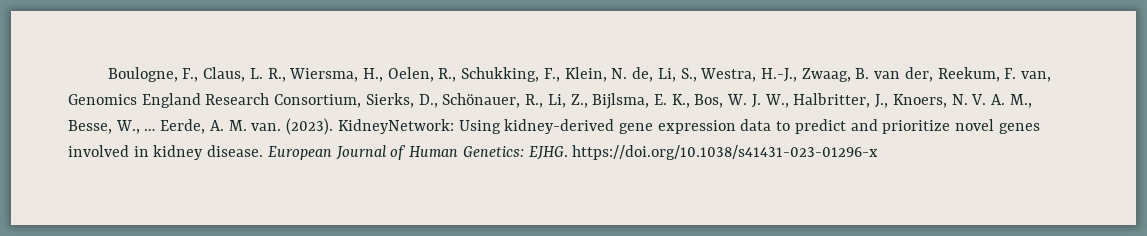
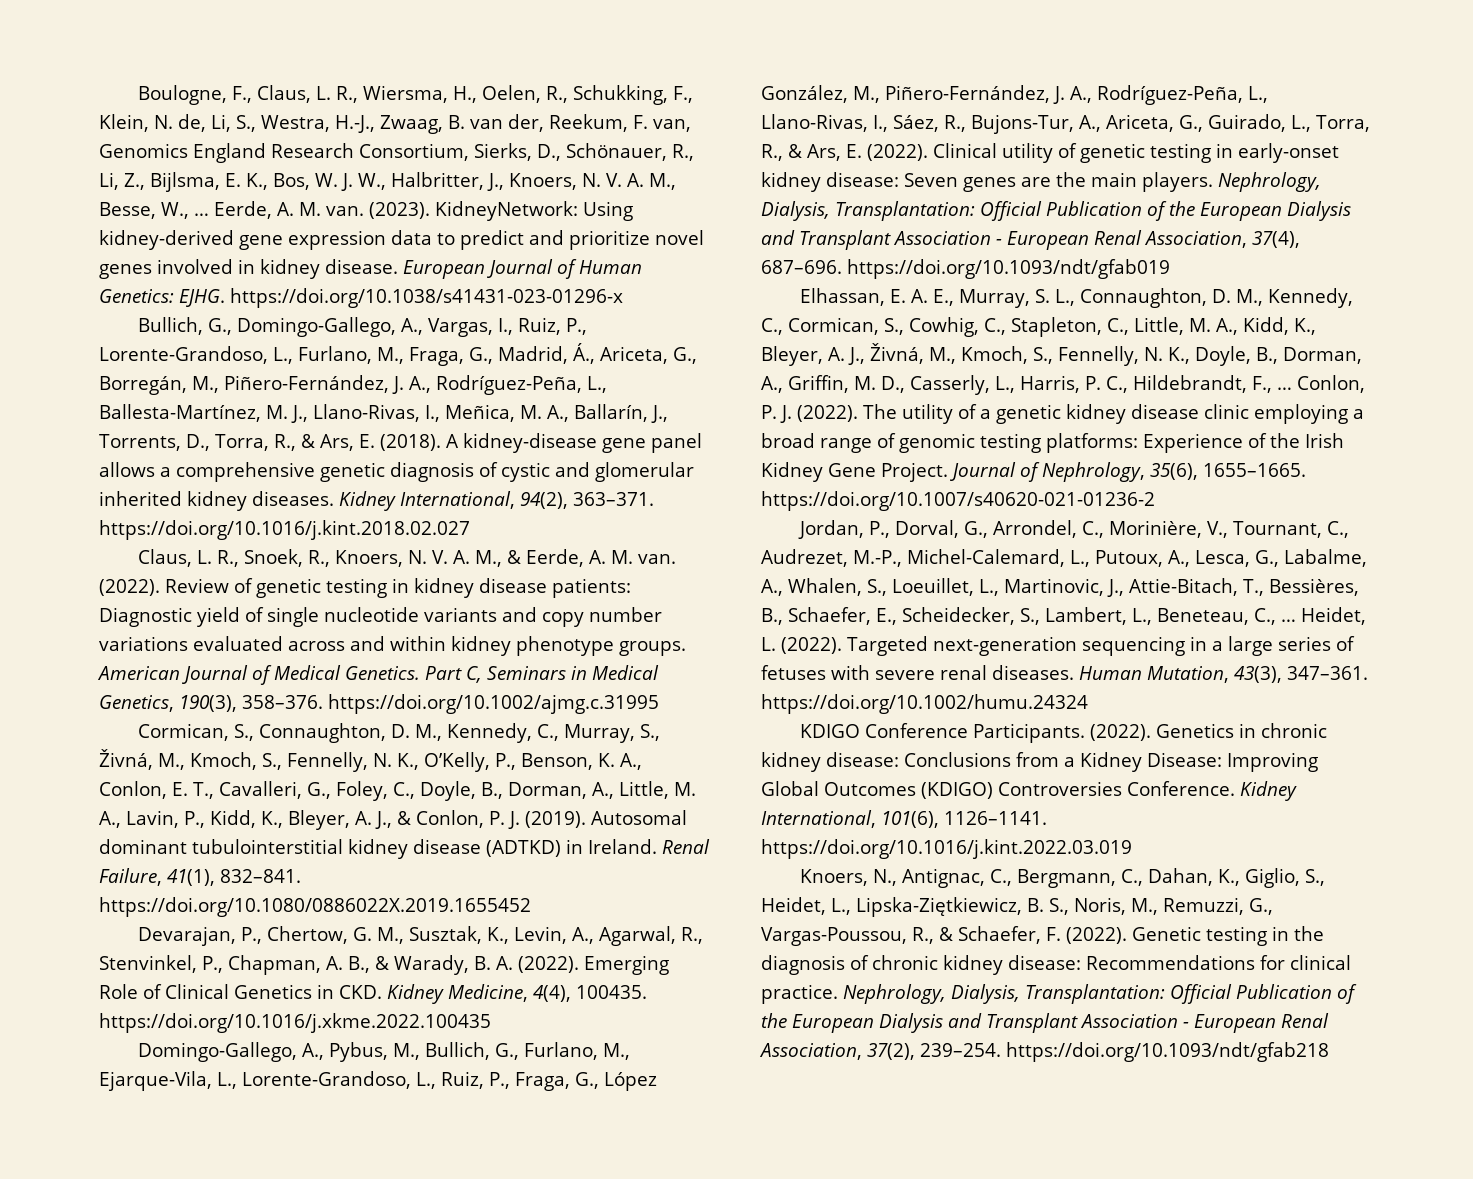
+ Bullich, G., Domingo-Gallego, A., Vargas, I., Ruiz, P., Lorente-Grandoso, L., Furlano, M., Fraga, G., Madrid, Á., Ariceta, G., Borregán, M., Piñero-Fernández, J. A., Rodríguez-Peña, L., Ballesta-Martínez, M. J., Llano-Rivas, I., Meñica, M. A., Ballarín, J., Torrents, D., Torra, R., & Ars, E. (2018). A kidney-disease gene panel allows a comprehensive genetic diagnosis of cystic and glomerular inherited kidney diseases. Kidney International, 94(2), 363–371. https://doi.org/10.1016/j.kint.2018.02.027
+ Claus, L. R., Snoek, R., Knoers, N. V. A. M., & Eerde, A. M. van. (2022). Review of genetic testing in kidney disease patients: Diagnostic yield of single nucleotide variants and copy number variations evaluated across and within kidney phenotype groups. American Journal of Medical Genetics. Part C, Seminars in Medical Genetics, 190(3), 358–376. https://doi.org/10.1002/ajmg.c.31995
+ Cormican, S., Connaughton, D. M., Kennedy, C., Murray, S., Živná, M., Kmoch, S., Fennelly, N. K., O’Kelly, P., Benson, K. A., Conlon, E. T., Cavalleri, G., Foley, C., Doyle, B., Dorman, A., Little, M. A., Lavin, P., Kidd, K., Bleyer, A. J., & Conlon, P. J. (2019). Autosomal dominant tubulointerstitial kidney disease (ADTKD) in Ireland. Renal Failure, 41(1), 832–841. https://doi.org/10.1080/0886022X.2019.1655452
+ Devarajan, P., Chertow, G. M., Susztak, K., Levin, A., Agarwal, R., Stenvinkel, P., Chapman, A. B., & Warady, B. A. (2022). Emerging Role of Clinical Genetics in CKD. Kidney Medicine, 4(4), 100435. https://doi.org/10.1016/j.xkme.2022.100435
+ Domingo-Gallego, A., Pybus, M., Bullich, G., Furlano, M., Ejarque-Vila, L., Lorente-Grandoso, L., Ruiz, P., Fraga, G., López González, M., Piñero-Fernández, J. A., Rodríguez-Peña, L., Llano-Rivas, I., Sáez, R., Bujons-Tur, A., Ariceta, G., Guirado, L., Torra, R., & Ars, E. (2022). Clinical utility of genetic testing in early-onset kidney disease: Seven genes are the main players. Nephrology, Dialysis, Transplantation: Official Publication of the European Dialysis and Transplant Association - European Renal Association, 37(4), 687–696. https://doi.org/10.1093/ndt/gfab019
+ Elhassan, E. A. E., Murray, S. L., Connaughton, D. M., Kennedy, C., Cormican, S., Cowhig, C., Stapleton, C., Little, M. A., Kidd, K., Bleyer, A. J., Živná, M., Kmoch, S., Fennelly, N. K., Doyle, B., Dorman, A., Griffin, M. D., Casserly, L., Harris, P. C., Hildebrandt, F., … Conlon, P. J. (2022). The utility of a genetic kidney disease clinic employing a broad range of genomic testing platforms: Experience of the Irish Kidney Gene Project. Journal of Nephrology, 35(6), 1655–1665. https://doi.org/10.1007/s40620-021-01236-2
+ Jordan, P., Dorval, G., Arrondel, C., Morinière, V., Tournant, C., Audrezet, M.-P., Michel-Calemard, L., Putoux, A., Lesca, G., Labalme, A., Whalen, S., Loeuillet, L., Martinovic, J., Attie-Bitach, T., Bessières, B., Schaefer, E., Scheidecker, S., Lambert, L., Beneteau, C., … Heidet, L. (2022). Targeted next-generation sequencing in a large series of fetuses with severe renal diseases. Human Mutation, 43(3), 347–361. https://doi.org/10.1002/humu.24324
+ KDIGO Conference Participants. (2022). Genetics in chronic kidney disease: Conclusions from a Kidney Disease: Improving Global Outcomes (KDIGO) Controversies Conference. Kidney International, 101(6), 1126–1141. https://doi.org/10.1016/j.kint.2022.03.019
+ Knoers, N., Antignac, C., Bergmann, C., Dahan, K., Giglio, S., Heidet, L., Lipska-Ziętkiewicz, B. S., Noris, M., Remuzzi, G., Vargas-Poussou, R., & Schaefer, F. (2022). Genetic testing in the diagnosis of chronic kidney disease: Recommendations for clinical practice. Nephrology, Dialysis, Transplantation: Official Publication of the European Dialysis and Transplant Association - European Renal Association, 37(2), 239–254. https://doi.org/10.1093/ndt/gfab218

